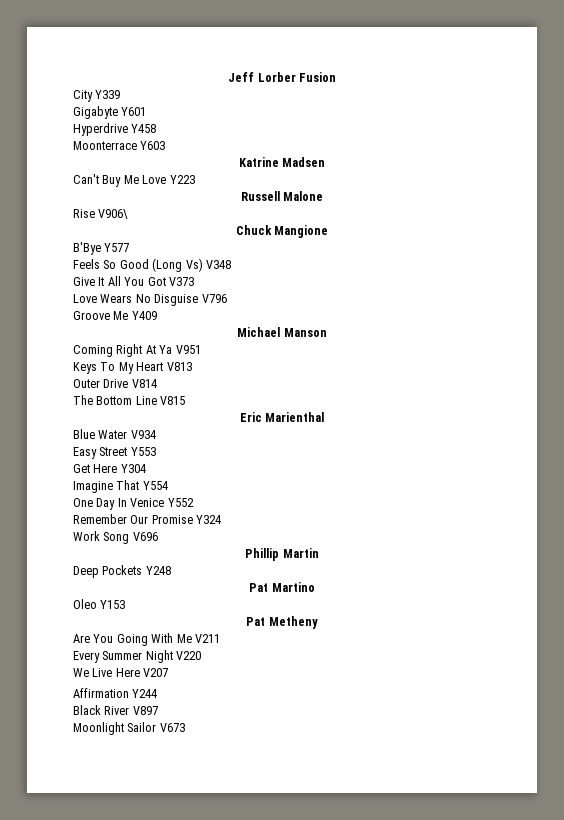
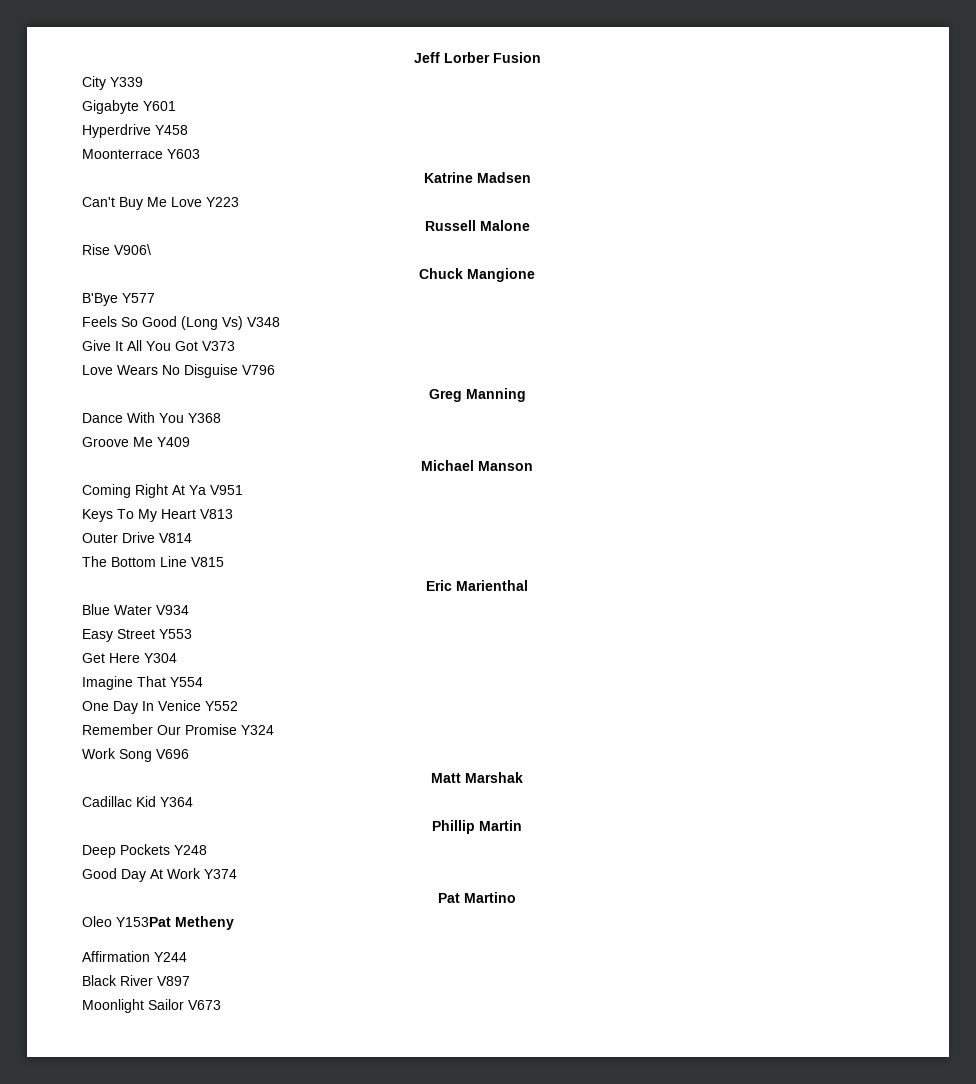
+ Greg Manning
+ Dance With You Y368
+ Matt Marshak
+ Cadillac Kid Y364
+ Good Day At Work Y374
- Oleo Y153
- Pat Metheny
+ Oleo Y153Pat Metheny
- Are You Going With Me V211
- Every Summer Night V220
- We Live Here V207

